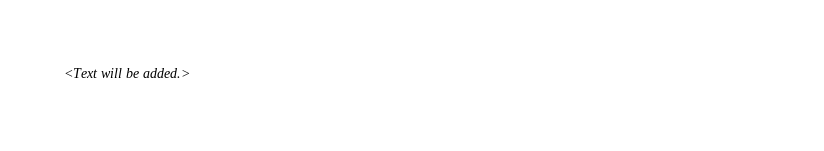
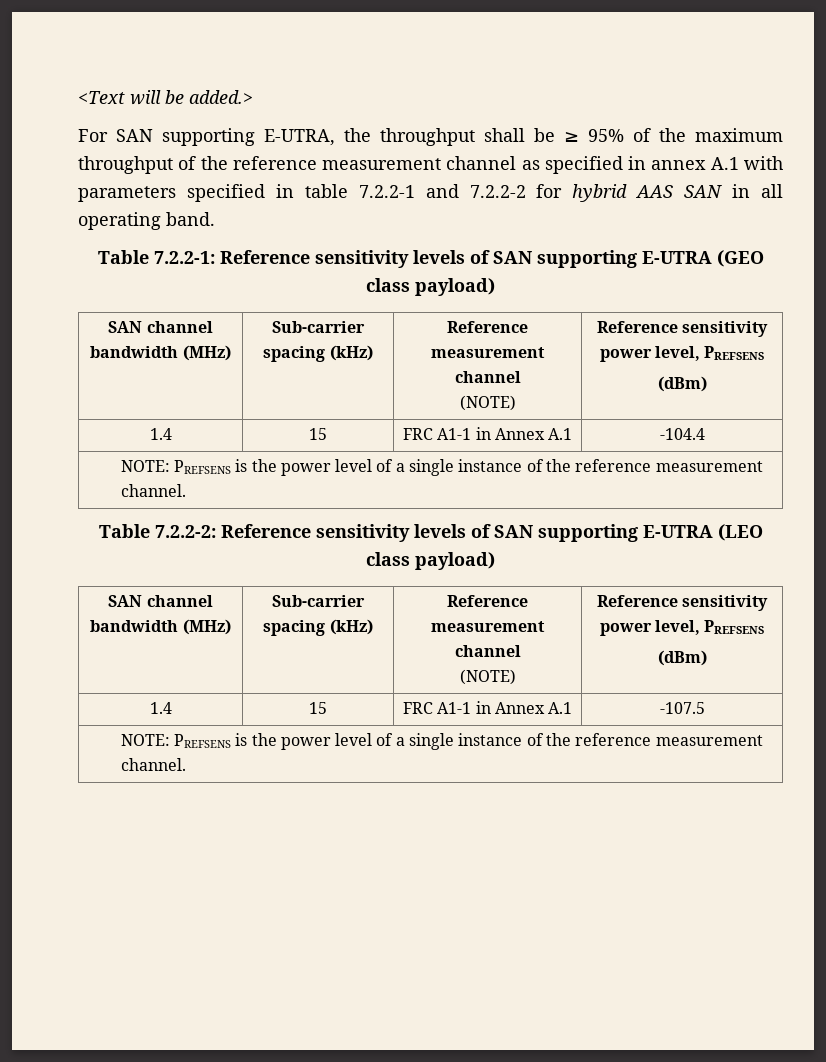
+ For SAN supporting E-UTRA, the throughput shall be ≥ 95% of the maximum throughput of the reference measurement channel as specified in annex A.1 with parameters specified in table 7.2.2-1 and 7.2.2-2 for hybrid AAS SAN in all operating band.
+ Table 7.2.2-1: Reference sensitivity levels of SAN supporting E-UTRA (GEO class payload)
+ SAN channel bandwidth (MHz) | Sub-carrier spacing (kHz) | Reference measurement channel
+ (NOTE) | Reference sensitivity power level, PREFSENS
+ (dBm)
+ 1.4 | 15 | FRC A1-1 in Annex A.1 | -104.4
+ NOTE: PREFSENS is the power level of a single instance of the reference measurement channel.
+ Table 7.2.2-2: Reference sensitivity levels of SAN supporting E-UTRA (LEO class payload)
+ SAN channel bandwidth (MHz) | Sub-carrier spacing (kHz) | Reference measurement channel
+ (NOTE) | Reference sensitivity power level, PREFSENS
+ (dBm)
+ 1.4 | 15 | FRC A1-1 in Annex A.1 | -107.5
+ NOTE: PREFSENS is the power level of a single instance of the reference measurement channel.

